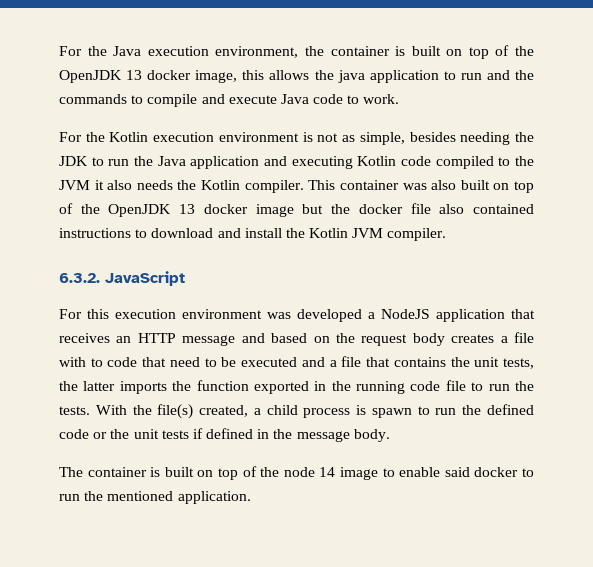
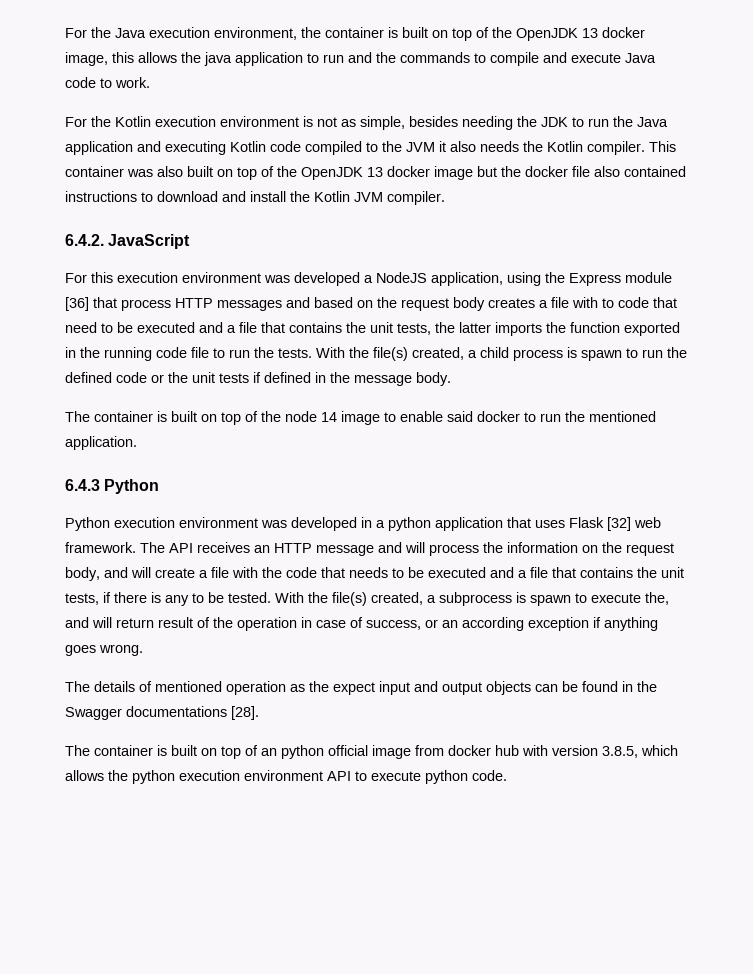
- 6.3.2. JavaScript
+ 6.4.2. JavaScript
- For this execution environment was developed a NodeJS application that receives an HTTP message and based on the request body creates a file with to code that need to be executed and a file that contains the unit tests, the latter imports the function exported in the running code file to run the tests.
+ For this execution environment was developed a NodeJS application, using the Express module [36] that process HTTP messages and based on the request body creates a file with to code that need to be executed and a file that contains the unit tests, the latter imports the function exported in the running code file to run the tests.
+ 6.4.3 Python
+ Python execution environment was developed in a python application that uses Flask [32] web framework. The API receives an HTTP message and will process the information on the request body, and will create a file with the code that needs to be executed and a file that contains the unit tests, if there is any to be tested. With the file(s) created, a subprocess is spawn to execute the, and will return result of the operation in case of success, or an according exception if anything goes wrong.
+ The details of mentioned operation as the expect input and output objects can be found in the Swagger documentations [28].
+ The container is built on top of an python official image from docker hub with version 3.8.5, which allows the python execution environment API to execute python code.

